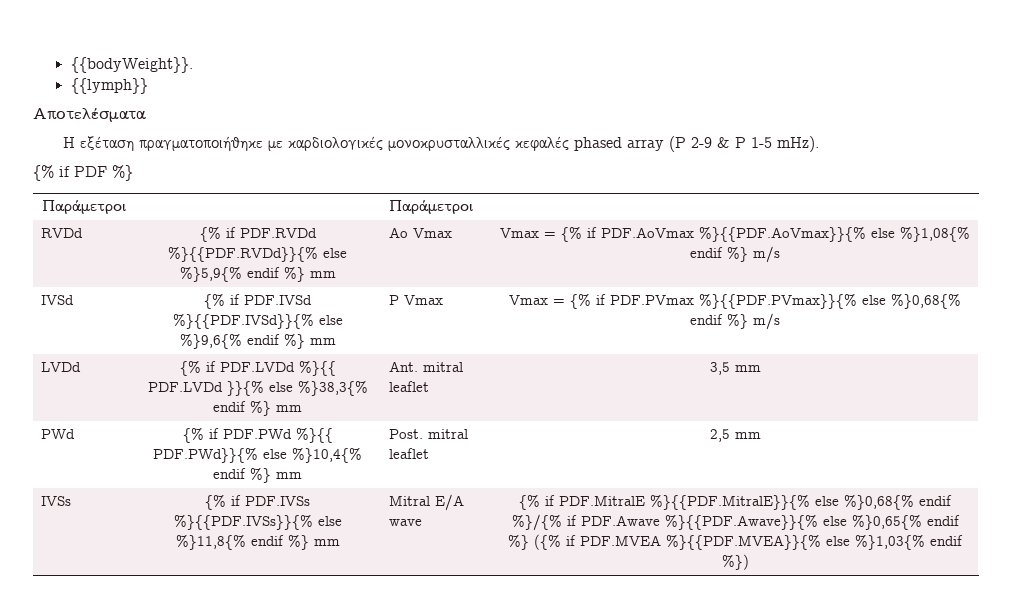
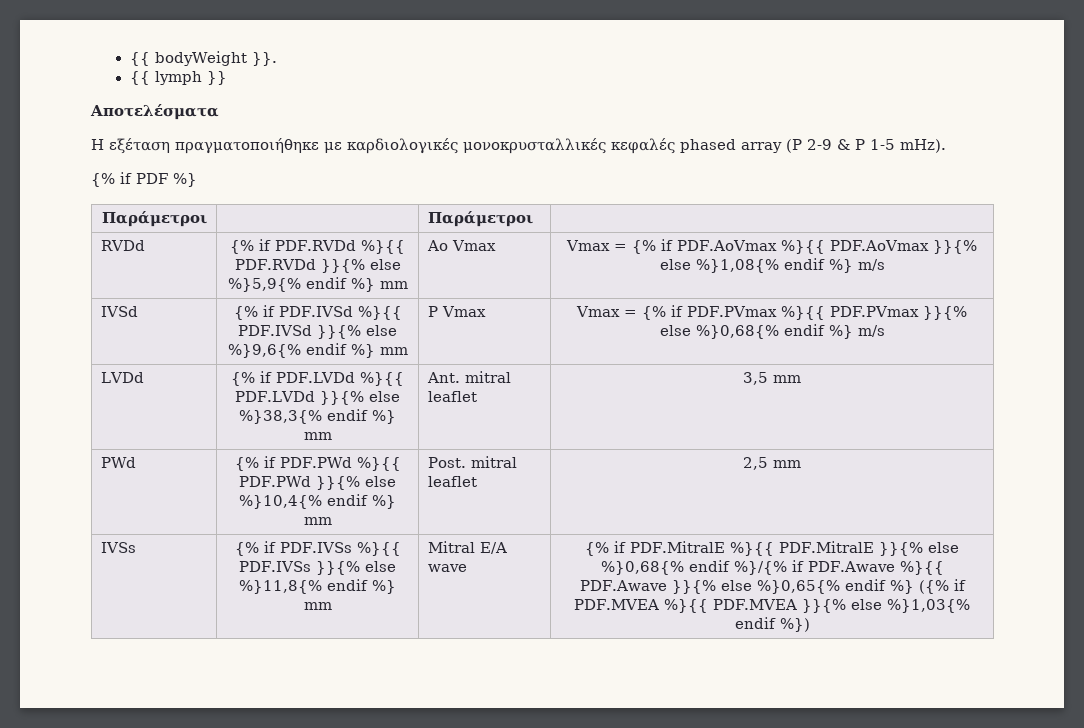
- {{bodyWeight}}.
- {{lymph}}
+ {{ bodyWeight }}.
+ {{ lymph }}
- RVDd | {% if PDF.RVDd %}{{PDF.RVDd}}{% else %}5,9{% endif %} mm | Ao Vmax | Vmax = {% if PDF.AoVmax %}{{PDF.AoVmax}}{% else %}1,08{% endif %} m/s
+ RVDd | {% if PDF.RVDd %}{{ PDF.RVDd }}{% else %}5,9{% endif %} mm | Ao Vmax | Vmax = {% if PDF.AoVmax %}{{ PDF.AoVmax }}{% else %}1,08{% endif %} m/s
- IVSd | {% if PDF.IVSd %}{{PDF.IVSd}}{% else %}9,6{% endif %} mm | P Vmax | Vmax = {% if PDF.PVmax %}{{PDF.PVmax}}{% else %}0,68{% endif %} m/s
+ IVSd | {% if PDF.IVSd %}{{ PDF.IVSd }}{% else %}9,6{% endif %} mm | P Vmax | Vmax = {% if PDF.PVmax %}{{ PDF.PVmax }}{% else %}0,68{% endif %} m/s
- PWd | {% if PDF.PWd %}{{ PDF.PWd}}{% else %}10,4{% endif %} mm | Post. mitral leaflet | 2,5 mm
+ PWd | {% if PDF.PWd %}{{ PDF.PWd }}{% else %}10,4{% endif %} mm | Post. mitral leaflet | 2,5 mm
- {% if PDF.IVSs %}{{PDF.IVSs}}{% else %}11,8{% endif %} mm
+ {% if PDF.IVSs %}{{ PDF.IVSs }}{% else %}11,8{% endif %} mm
- {% if PDF.MitralE %}{{PDF.MitralE}}{% else %}0,68{% endif %}/{% if PDF.Awave %}{{PDF.Awave}}{% else %}0,65{% endif %} ({% if PDF.MVEA %}{{PDF.MVEA}}{% else %}1,03{% endif %})
+ {% if PDF.MitralE %}{{ PDF.MitralE }}{% else %}0,68{% endif %}/{% if PDF.Awave %}{{ PDF.Awave }}{% else %}0,65{% endif %} ({% if PDF.MVEA %}{{ PDF.MVEA }}{% else %}1,03{% endif %})

